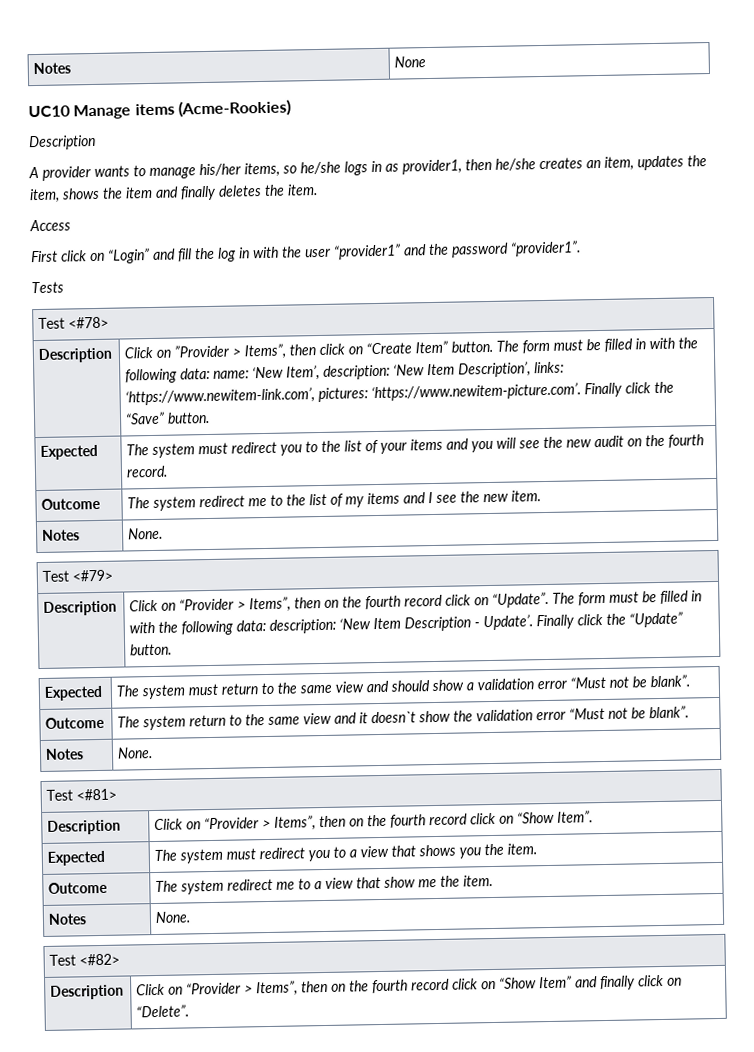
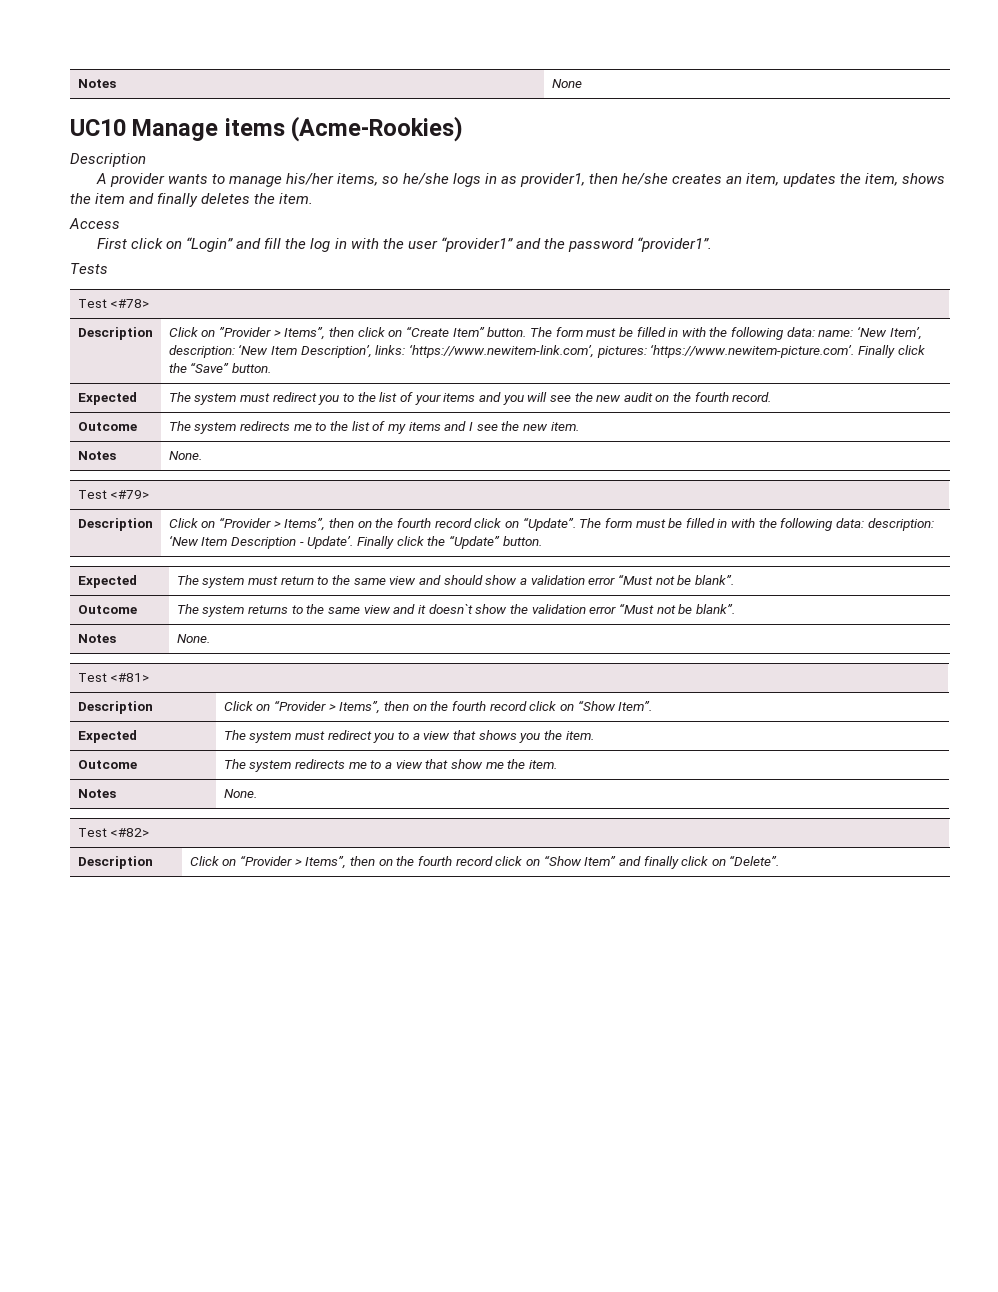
- Outcome | The system redirect me to the list of my items and I see the new item.
+ Outcome | The system redirects me to the list of my items and I see the new item.
- Outcome | The system return to the same view and it doesn`t show the validation error “Must not be blank”.
+ Outcome | The system returns to the same view and it doesn`t show the validation error “Must not be blank”.
- Outcome | The system redirect me to a view that show me the item.
+ Outcome | The system redirects me to a view that show me the item.

